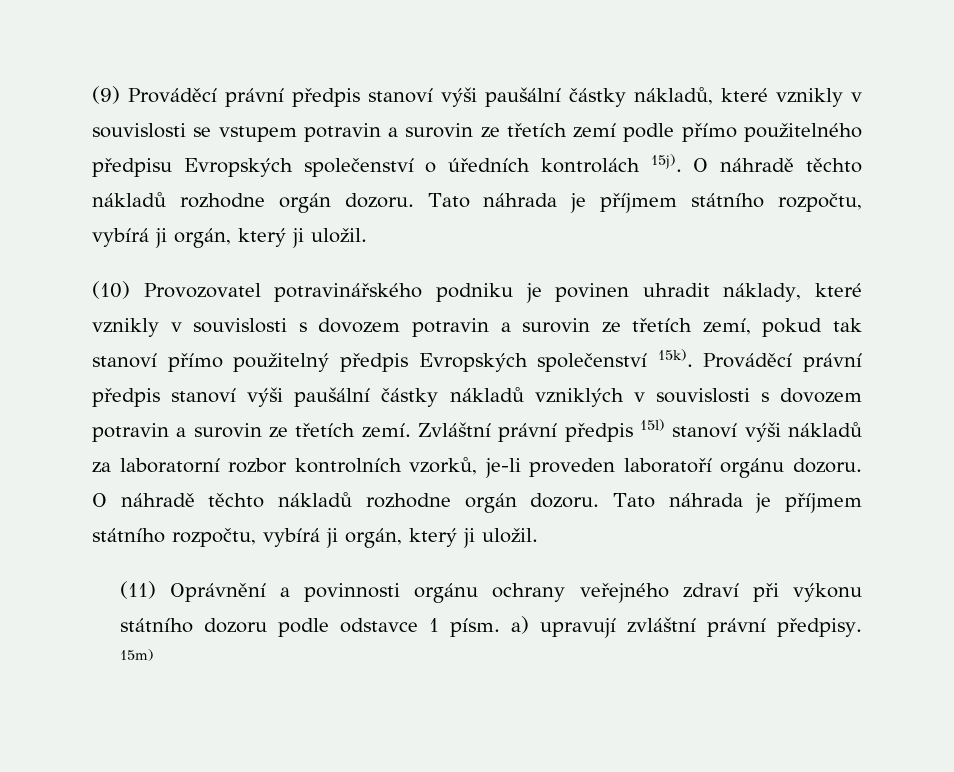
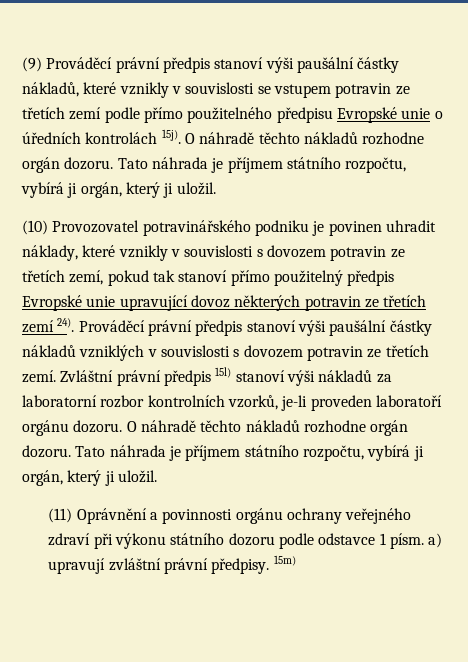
- (9) Prováděcí právní předpis stanoví výši paušální částky nákladů, které vznikly v souvislosti se vstupem potravin a surovin ze třetích zemí podle přímo použitelného předpisu Evropských společenství o úředních kontrolách 15j).
+ (9) Prováděcí právní předpis stanoví výši paušální částky nákladů, které vznikly v souvislosti se vstupem potravin ze třetích zemí podle přímo použitelného předpisu Evropské unie o úředních kontrolách 15j).
- (10) Provozovatel potravinářského podniku je povinen uhradit náklady, které vznikly v souvislosti s dovozem potravin a surovin ze třetích zemí, pokud tak stanoví přímo použitelný předpis Evropských společenství 15k).
+ (10) Provozovatel potravinářského podniku je povinen uhradit náklady, které vznikly v souvislosti s dovozem potravin ze třetích zemí, pokud tak stanoví přímo použitelný předpis Evropské unie upravující dovoz některých potravin ze třetích zemí 24).
- Prováděcí právní předpis stanoví výši paušální částky nákladů vzniklých v souvislosti s dovozem potravin a surovin ze třetích zemí.
+ Prováděcí právní předpis stanoví výši paušální částky nákladů vzniklých v souvislosti s dovozem potravin ze třetích zemí.

